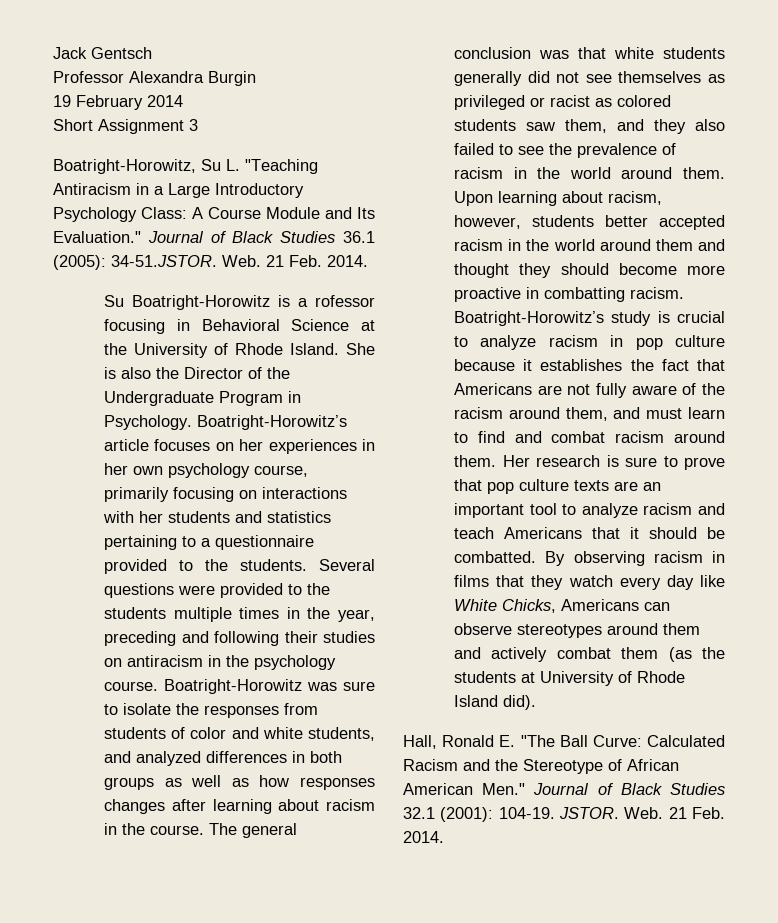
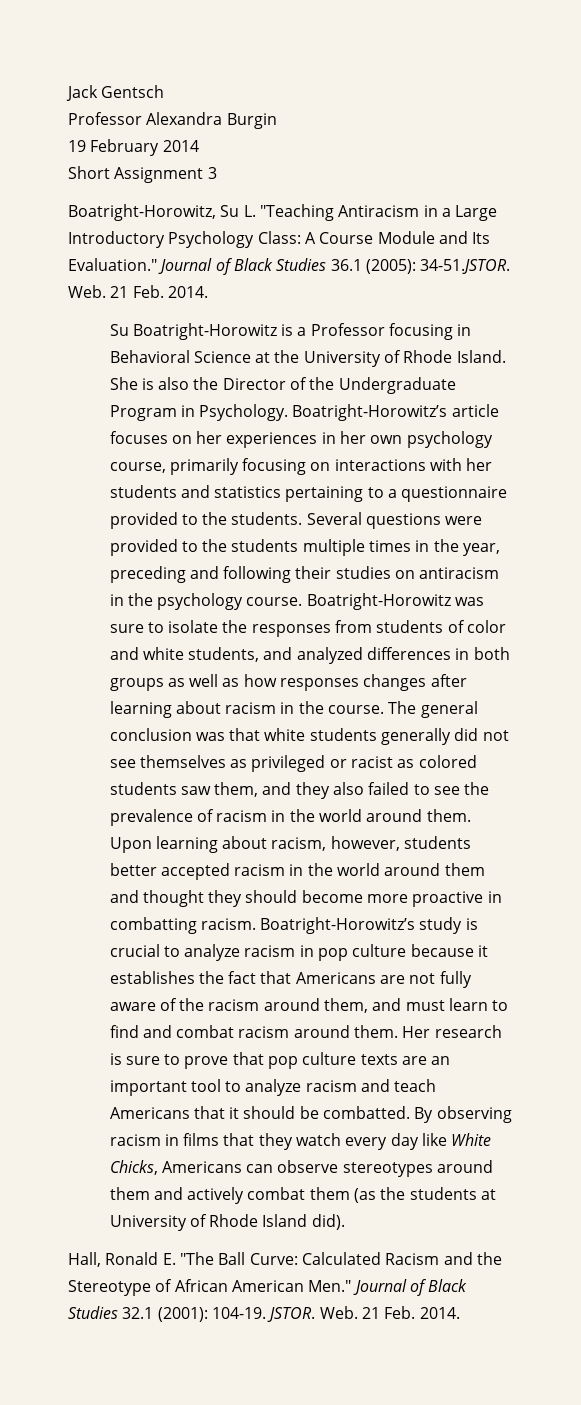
- Su Boatright-Horowitz is a rofessor focusing in Behavioral Science at the University of Rhode Island.
+ Su Boatright-Horowitz is a Professor focusing in Behavioral Science at the University of Rhode Island.

